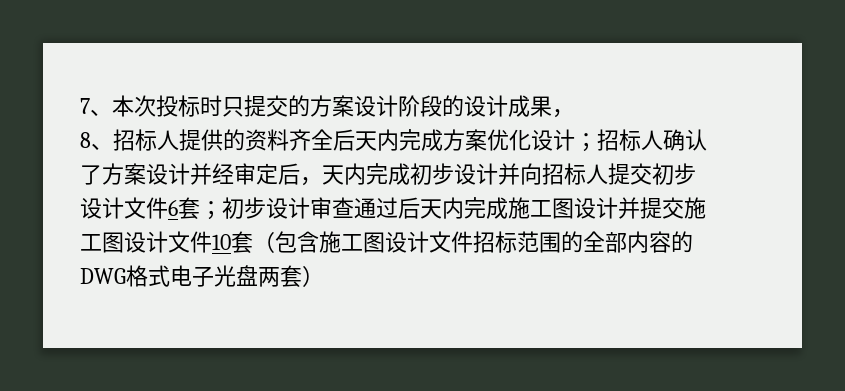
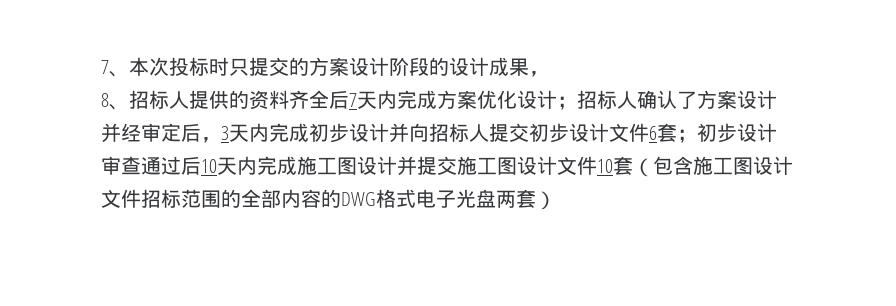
- 8、招标人提供的资料齐全后天内完成方案优化设计；
+ 8、招标人提供的资料齐全后7天内完成方案优化设计；
- 招标人确认了方案设计并经审定后，天内完成初步设计并向招标人提交初步设计文件6套；
+ 招标人确认了方案设计并经审定后，3天内完成初步设计并向招标人提交初步设计文件6套；
- 初步设计审查通过后天内完成施工图设计并提交施工图设计文件10套（包含施工图设计文件招标范围的全部内容的DWG格式电子光盘两套）
+ 初步设计审查通过后10天内完成施工图设计并提交施工图设计文件10套（包含施工图设计文件招标范围的全部内容的DWG格式电子光盘两套）

